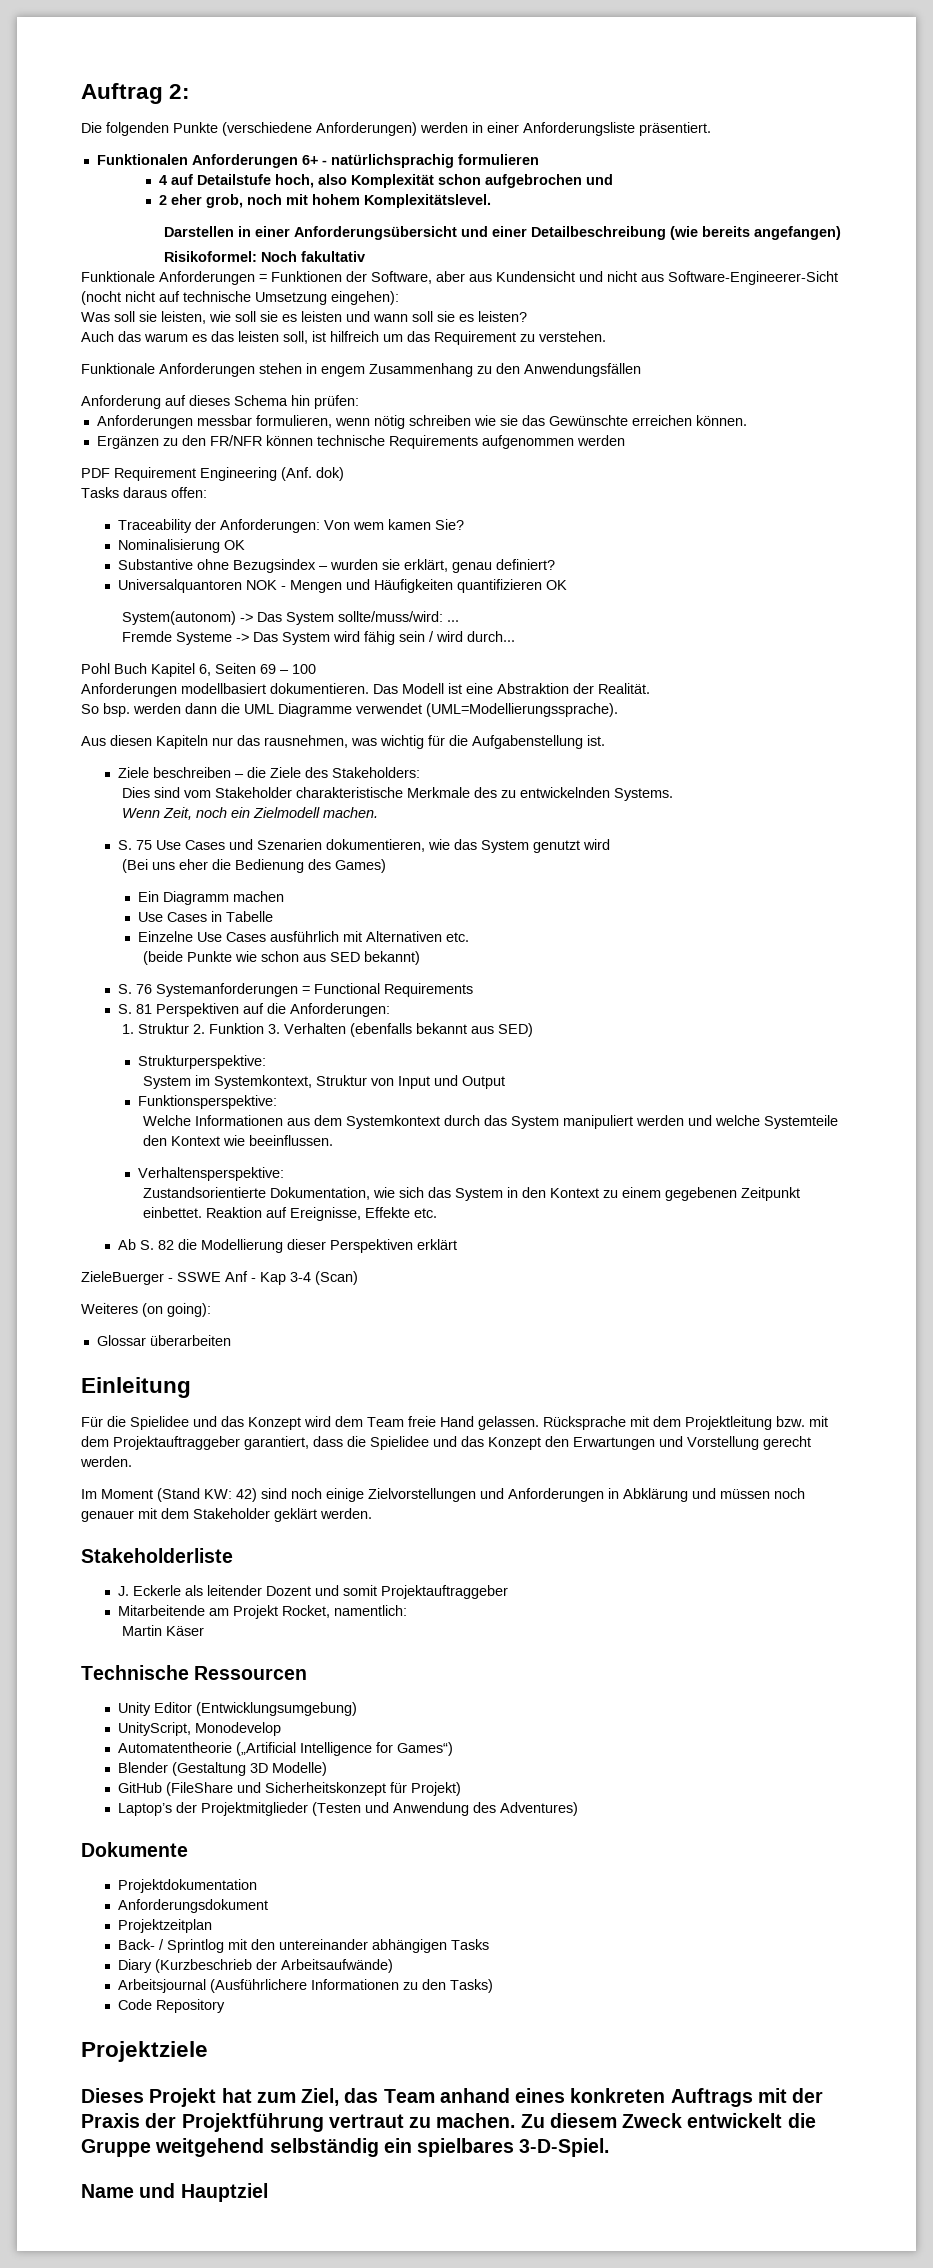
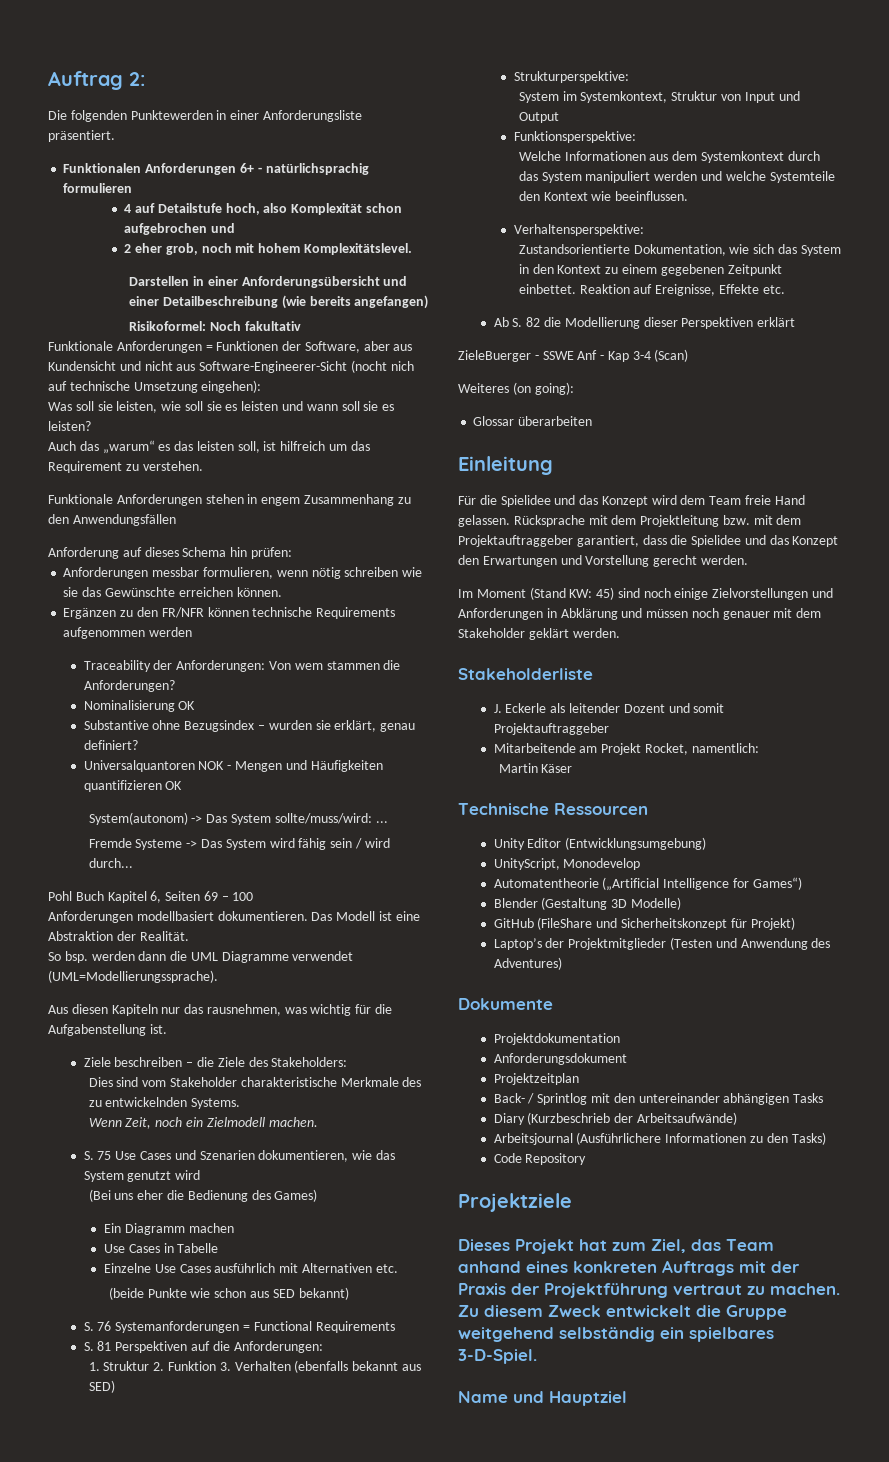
- Die folgenden Punkte (verschiedene Anforderungen) werden in einer Anforderungsliste präsentiert.
+ Die folgenden Punktewerden in einer Anforderungsliste präsentiert.
- Funktionale Anforderungen = Funktionen der Software, aber aus Kundensicht und nicht aus Software-Engineerer-Sicht (nocht nicht auf technische Umsetzung eingehen):
+ Funktionale Anforderungen = Funktionen der Software, aber aus Kundensicht und nicht aus Software-Engineerer-Sicht (nocht nich auf technische Umsetzung eingehen):
- Auch das warum es das leisten soll, ist hilfreich um das Requirement zu verstehen.
+ Auch das „warum“ es das leisten soll, ist hilfreich um das Requirement zu verstehen.
- PDF Requirement Engineering (Anf. dok)
- Tasks daraus offen:
- Traceability der Anforderungen: Von wem kamen Sie?
+ Traceability der Anforderungen: Von wem stammen die Anforderungen?
- Im Moment (Stand KW: 42) sind noch einige Zielvorstellungen und Anforderungen in Abklärung und müssen noch genauer mit dem Stakeholder geklärt werden.
+ Im Moment (Stand KW: 45) sind noch einige Zielvorstellungen und Anforderungen in Abklärung und müssen noch genauer mit dem Stakeholder geklärt werden.

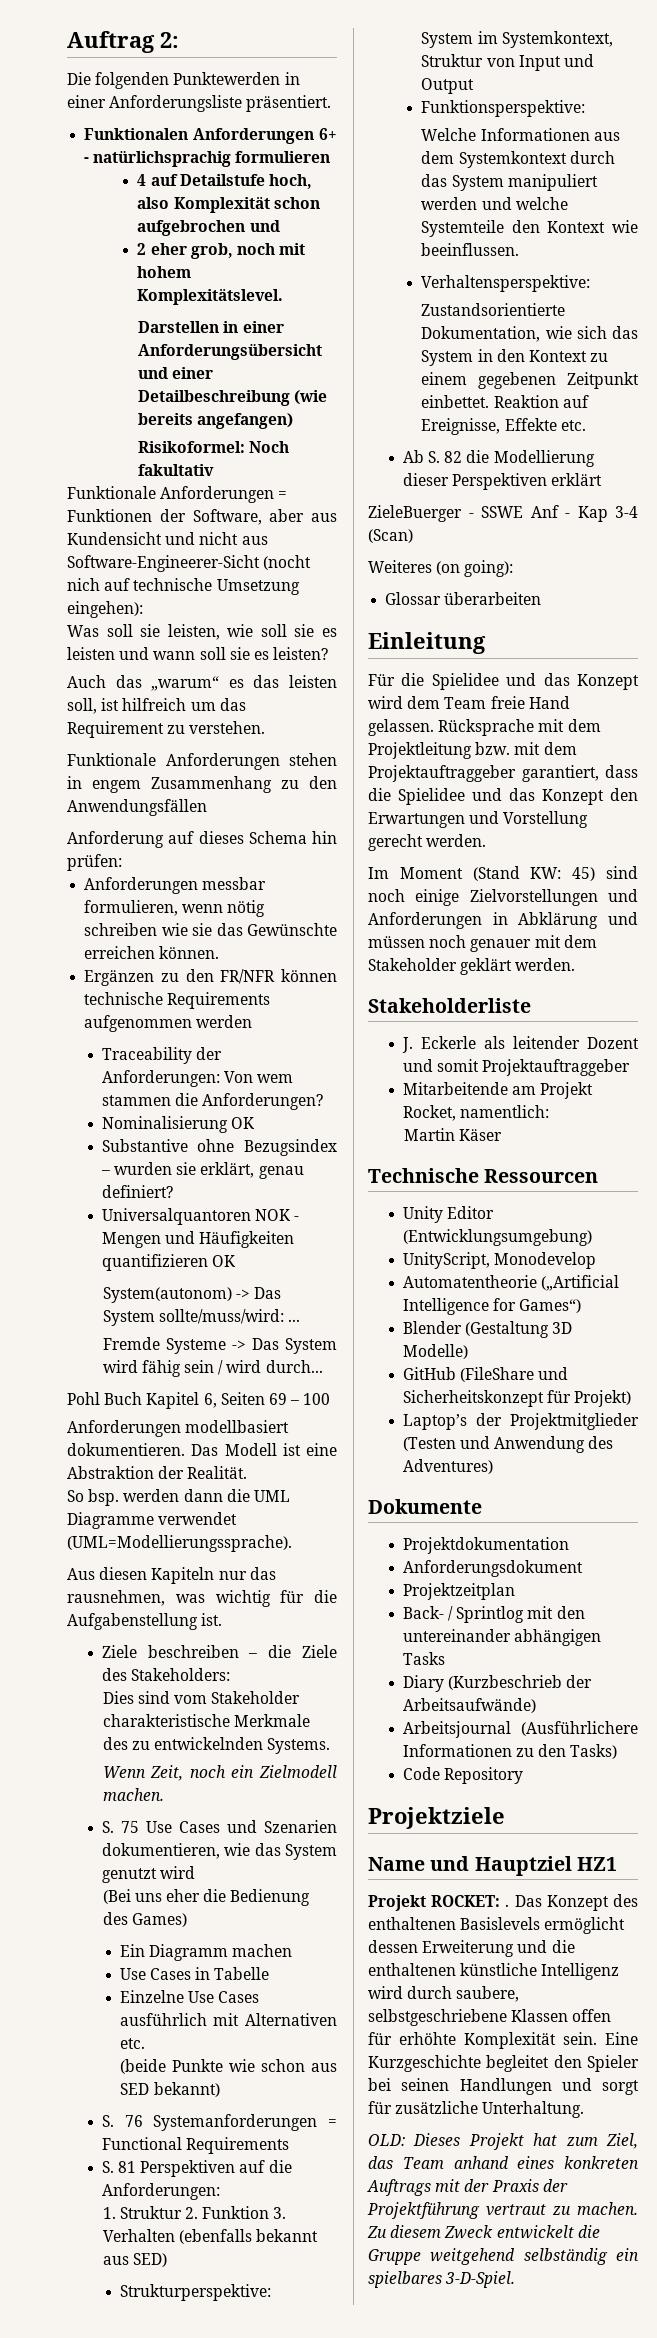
- Dieses Projekt hat zum Ziel, das Team anhand eines konkreten Auftrags mit der Praxis der Projektführung vertraut zu machen.
+ Name und Hauptziel HZ1
+ Projekt ROCKET: . Das Konzept des enthaltenen Basislevels ermöglicht dessen Erweiterung und die enthaltenen künstliche Intelligenz wird durch saubere, selbstgeschriebene Klassen offen für erhöhte Komplexität sein. Eine Kurzgeschichte begleitet den Spieler bei seinen Handlungen und sorgt für zusätzliche Unterhaltung.
+ OLD: Dieses Projekt hat zum Ziel, das Team anhand eines konkreten Auftrags mit der Praxis der Projektführung vertraut zu machen.
- Name und Hauptziel

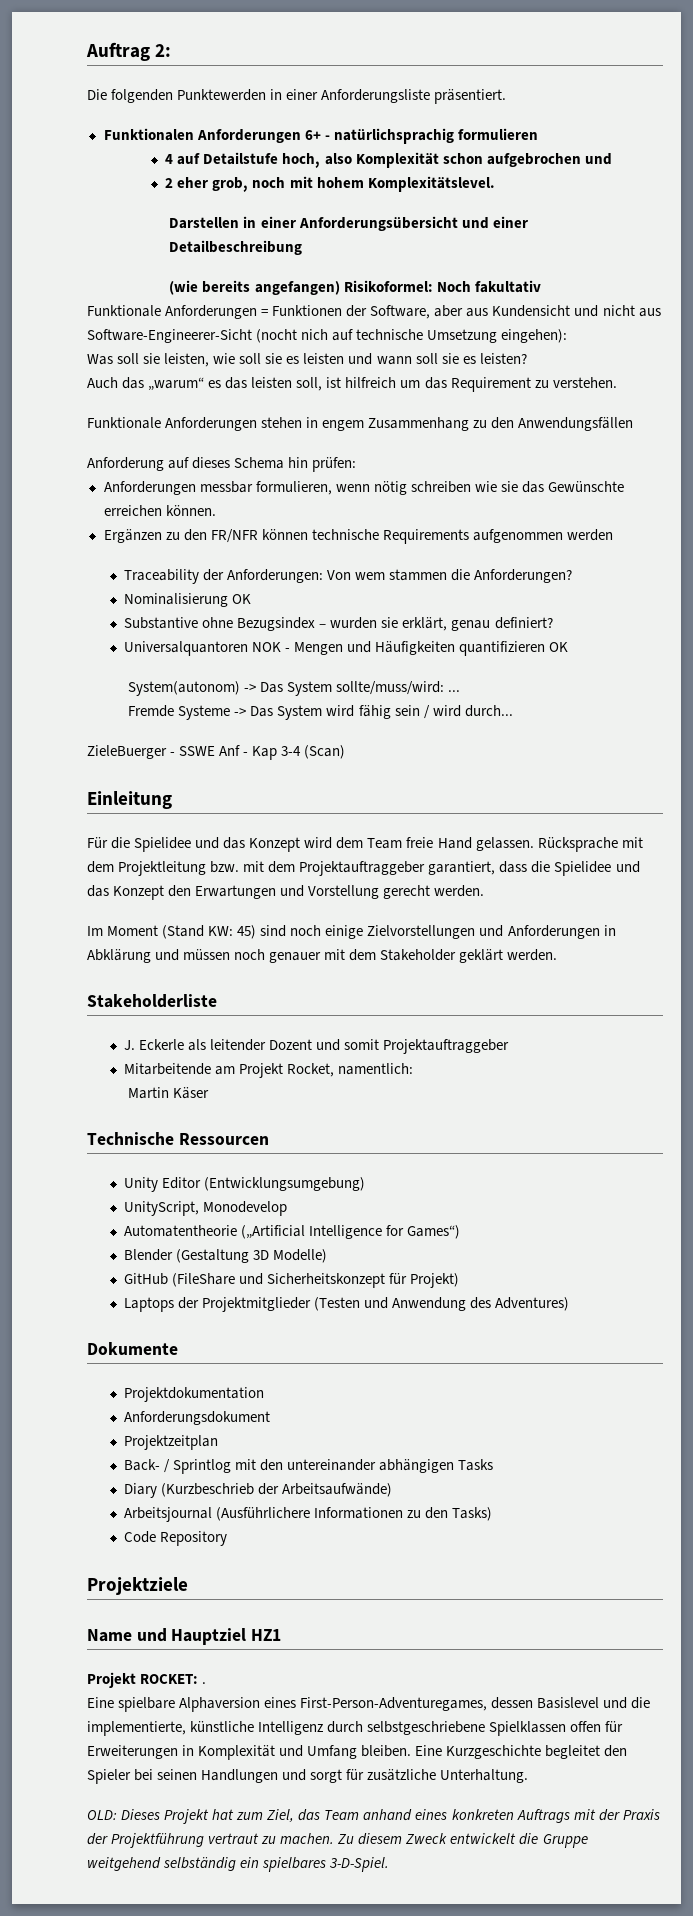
- Darstellen in einer Anforderungsübersicht und einer Detailbeschreibung (wie bereits angefangen)
- Risikoformel: Noch fakultativ
+ Darstellen in einer Anforderungsübersicht und einer Detailbeschreibung
+ (wie bereits angefangen) Risikoformel: Noch fakultativ
- Pohl Buch Kapitel 6, Seiten 69 – 100
- Anforderungen modellbasiert dokumentieren. Das Modell ist eine Abstraktion der Realität.
- So bsp. werden dann die UML Diagramme verwendet (UML=Modellierungssprache).
- Aus diesen Kapiteln nur das rausnehmen, was wichtig für die Aufgabenstellung ist.
- Ziele beschreiben – die Ziele des Stakeholders:
- Dies sind vom Stakeholder charakteristische Merkmale des zu entwickelnden Systems.
- Wenn Zeit, noch ein Zielmodell machen.
- S. 75 Use Cases und Szenarien dokumentieren, wie das System genutzt wird
- (Bei uns eher die Bedienung des Games)
- Ein Diagramm machen
- Use Cases in Tabelle
- Einzelne Use Cases ausführlich mit Alternativen etc.
- (beide Punkte wie schon aus SED bekannt)
- S. 76 Systemanforderungen = Functional Requirements
- S. 81 Perspektiven auf die Anforderungen:
- 1. Struktur 2. Funktion 3. Verhalten (ebenfalls bekannt aus SED)
- Strukturperspektive:
- System im Systemkontext, Struktur von Input und Output
- Funktionsperspektive:
- Welche Informationen aus dem Systemkontext durch das System manipuliert werden und welche Systemteile den Kontext wie beeinflussen.
- Verhaltensperspektive:
- Zustandsorientierte Dokumentation, wie sich das System in den Kontext zu einem gegebenen Zeitpunkt einbettet. Reaktion auf Ereignisse, Effekte etc.
- Ab S. 82 die Modellierung dieser Perspektiven erklärt
- Weiteres (on going):
- Glossar überarbeiten
- Laptop’s der Projektmitglieder (Testen und Anwendung des Adventures)
+ Laptops der Projektmitglieder (Testen und Anwendung des Adventures)
- Projekt ROCKET: . Das Konzept des enthaltenen Basislevels ermöglicht dessen Erweiterung und die enthaltenen künstliche Intelligenz wird durch saubere, selbstgeschriebene Klassen offen für erhöhte Komplexität sein.
+ Projekt ROCKET: .
+ Eine spielbare Alphaversion eines First-Person-Adventuregames, dessen Basislevel und die implementierte, künstliche Intelligenz durch selbstgeschriebene Spielklassen offen für Erweiterungen in Komplexität und Umfang bleiben.

